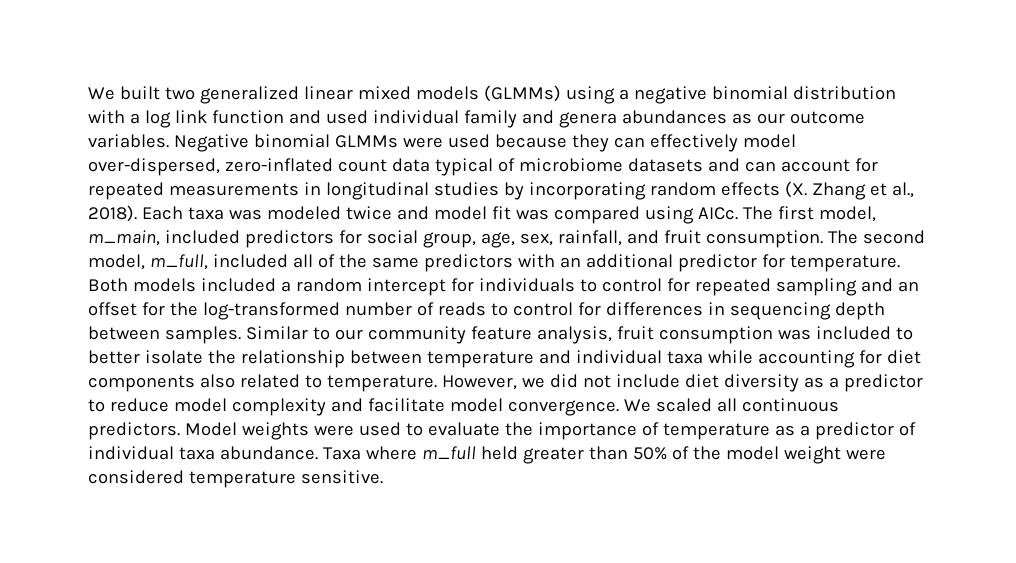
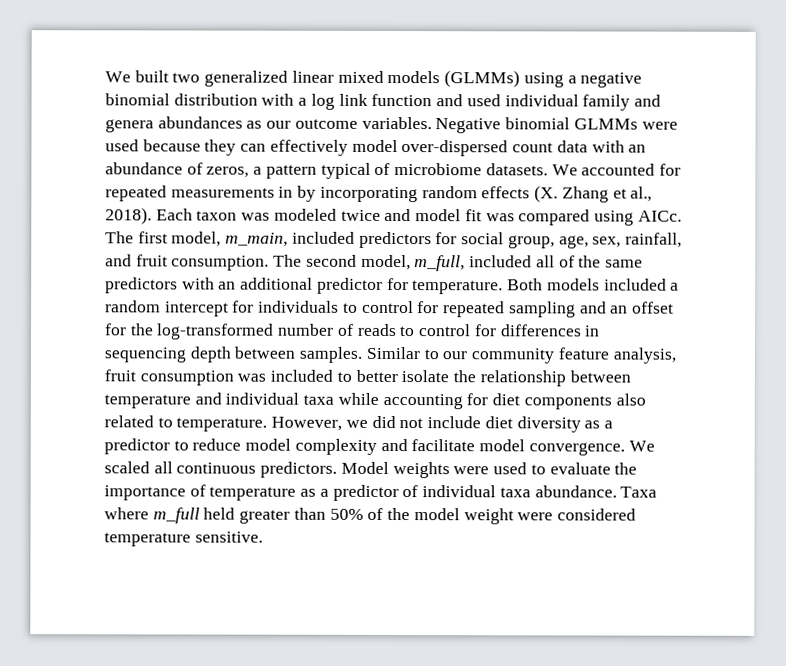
- Negative binomial GLMMs were used because they can effectively model over-dispersed, zero-inflated count data typical of microbiome datasets and can account for repeated measurements in longitudinal studies by incorporating random effects (X. Zhang et al., 2018).
+ Negative binomial GLMMs were used because they can effectively model over-dispersed count data with an abundance of zeros, a pattern typical of microbiome datasets. We accounted for repeated measurements in by incorporating random effects (X. Zhang et al., 2018).
- Each taxa was modeled twice and model fit was compared using AICc.
+ Each taxon was modeled twice and model fit was compared using AICc.

